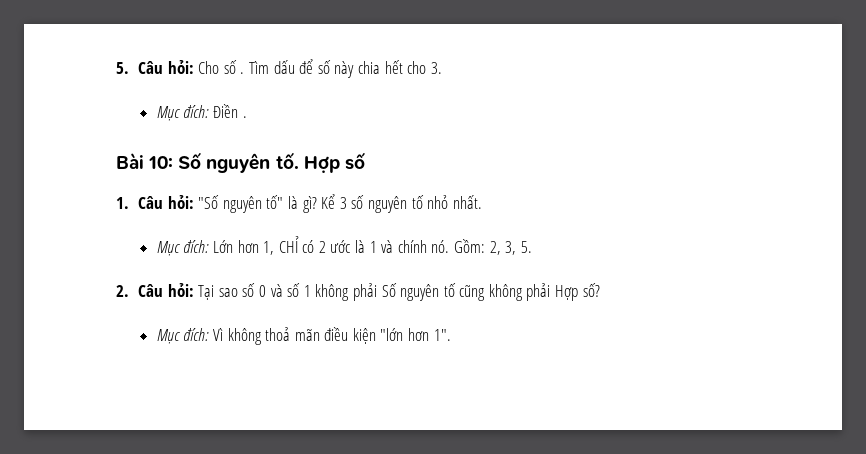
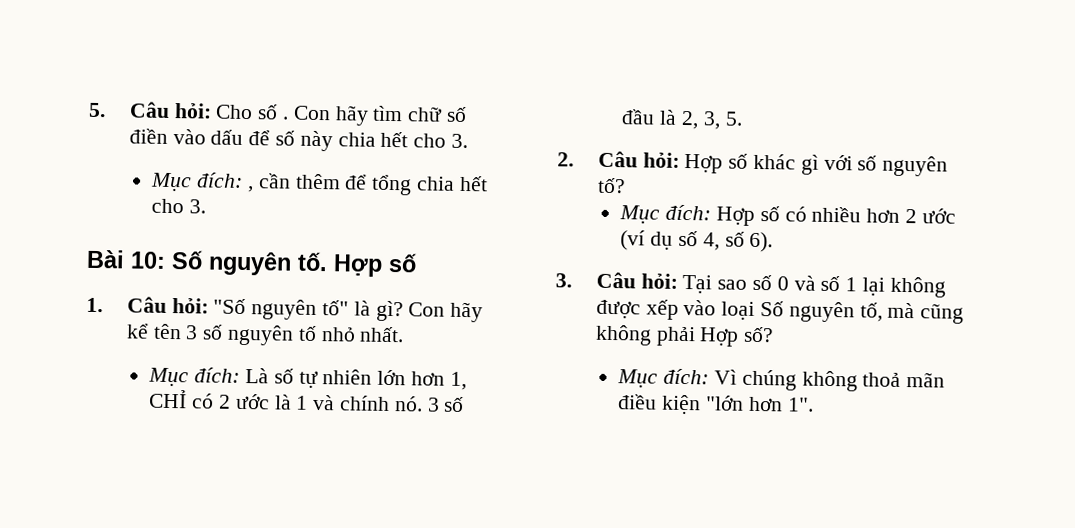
- Tìm dấu để số này chia hết cho 3.
+ Con hãy tìm chữ số điền vào dấu để số này chia hết cho 3.
- Mục đích: Điền .
+ Mục đích: , cần thêm để tổng chia hết cho 3.
- Kể 3 số nguyên tố nhỏ nhất.
+ Con hãy kể tên 3 số nguyên tố nhỏ nhất.
- Mục đích: Lớn hơn 1, CHỈ có 2 ước là 1 và chính nó.
+ Mục đích: Là số tự nhiên lớn hơn 1, CHỈ có 2 ước là 1 và chính nó.
- Gồm: 2, 3, 5.
+ 3 số đầu là 2, 3, 5.
- 2. Câu hỏi: Tại sao số 0 và số 1 không phải Số nguyên tố cũng không phải Hợp số?
+ 2. Câu hỏi: Hợp số khác gì với số nguyên tố?
+ Mục đích: Hợp số có nhiều hơn 2 ước (ví dụ số 4, số 6).
+ 3. Câu hỏi: Tại sao số 0 và số 1 lại không được xếp vào loại Số nguyên tố, mà cũng không phải Hợp số?
- Mục đích: Vì không thoả mãn điều kiện "lớn hơn 1".
+ Mục đích: Vì chúng không thoả mãn điều kiện "lớn hơn 1".

